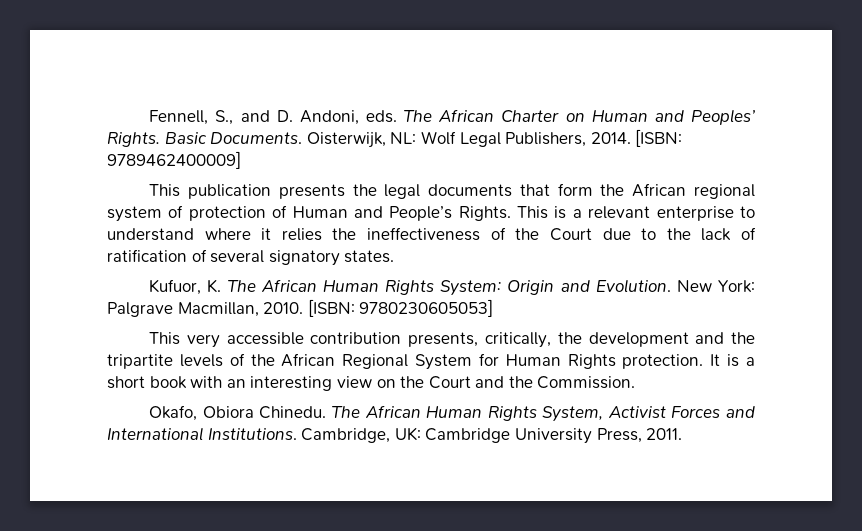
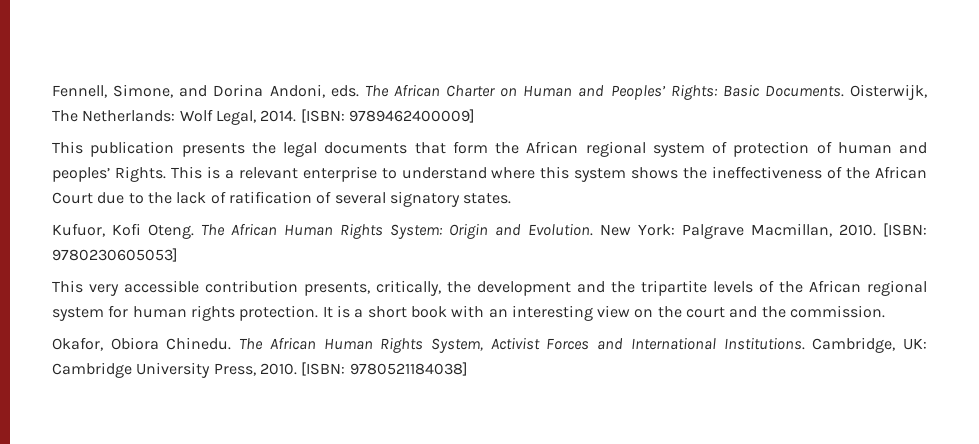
- Fennell, S., and D. Andoni, eds. The African Charter on Human and Peoples’ Rights. Basic Documents.
+ Fennell, Simone, and Dorina Andoni, eds. The African Charter on Human and Peoples’ Rights: Basic Documents.
- Oisterwijk, NL: Wolf Legal Publishers, 2014.
+ Oisterwijk, The Netherlands: Wolf Legal, 2014.
- This publication presents the legal documents that form the African regional system of protection of Human and People’s Rights.
+ This publication presents the legal documents that form the African regional system of protection of human and peoples’ Rights.
- This is a relevant enterprise to understand where it relies the ineffectiveness of the Court due to the lack of ratification of several signatory states.
+ This is a relevant enterprise to understand where this system shows the ineffectiveness of the African Court due to the lack of ratification of several signatory states.
- Kufuor, K. The African Human Rights System: Origin and Evolution.
+ Kufuor, Kofi Oteng. The African Human Rights System: Origin and Evolution.
- This very accessible contribution presents, critically, the development and the tripartite levels of the African Regional System for Human Rights protection.
+ This very accessible contribution presents, critically, the development and the tripartite levels of the African regional system for human rights protection.
- It is a short book with an interesting view on the Court and the Commission.
- Okafo, Obiora Chinedu.
+ It is a short book with an interesting view on the court and the commission.
+ Okafor, Obiora Chinedu.
- Cambridge, UK: Cambridge University Press, 2011.
+ Cambridge, UK: Cambridge University Press, 2010. [ISBN: 9780521184038]

